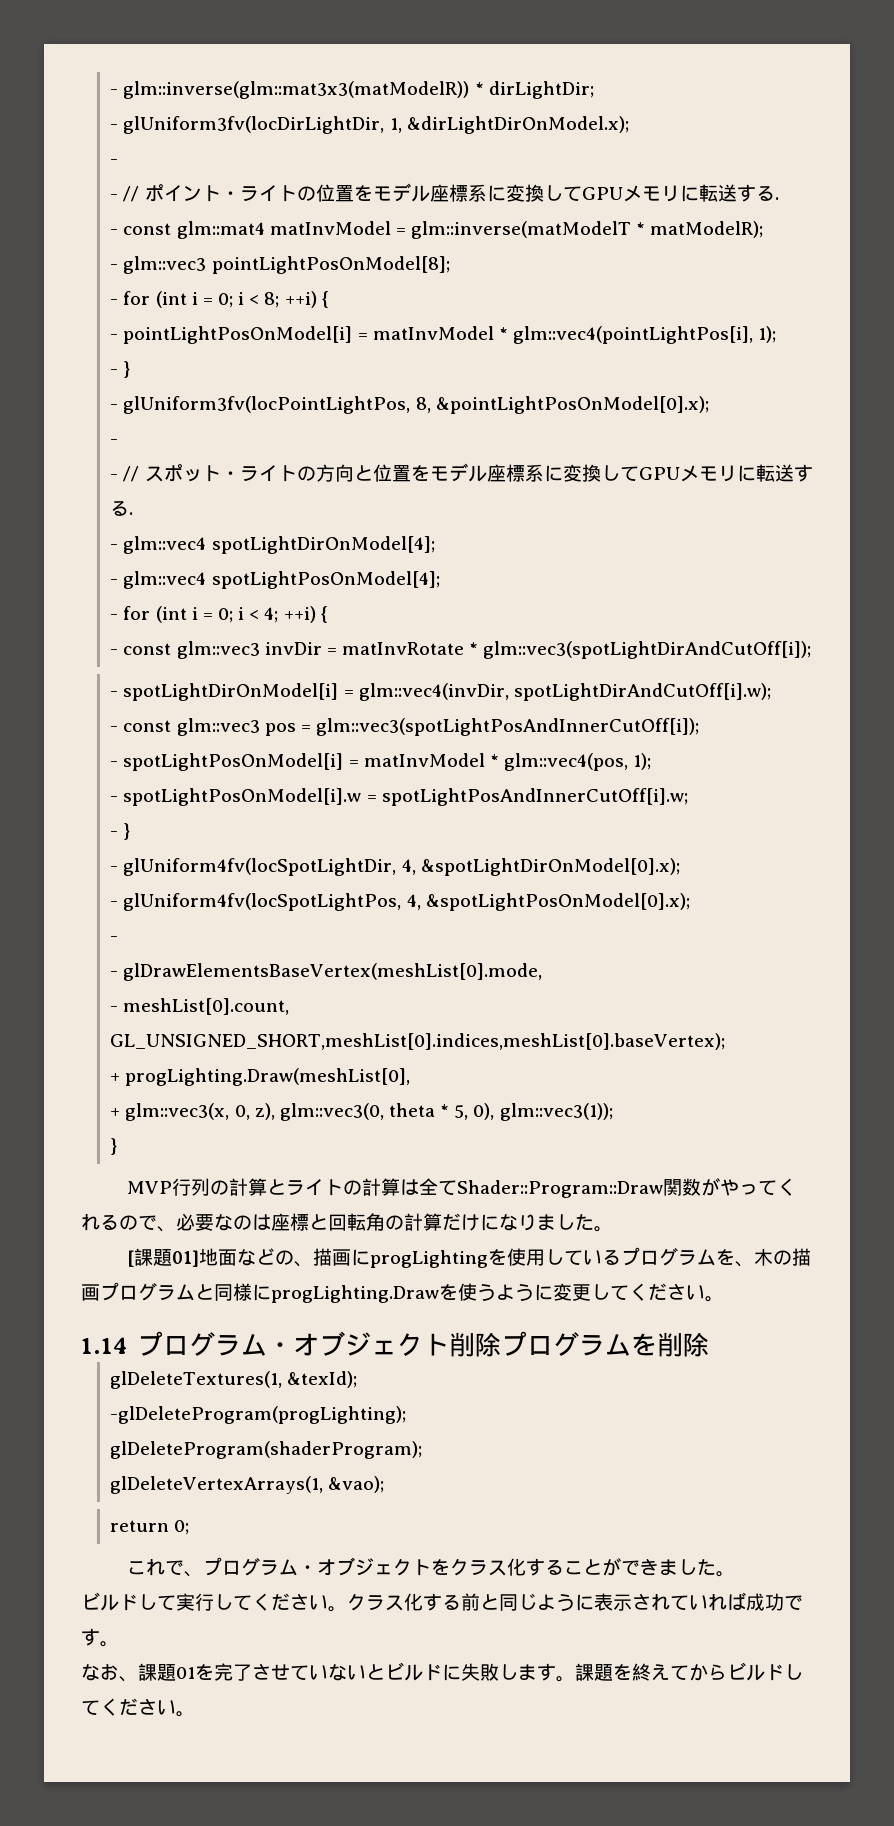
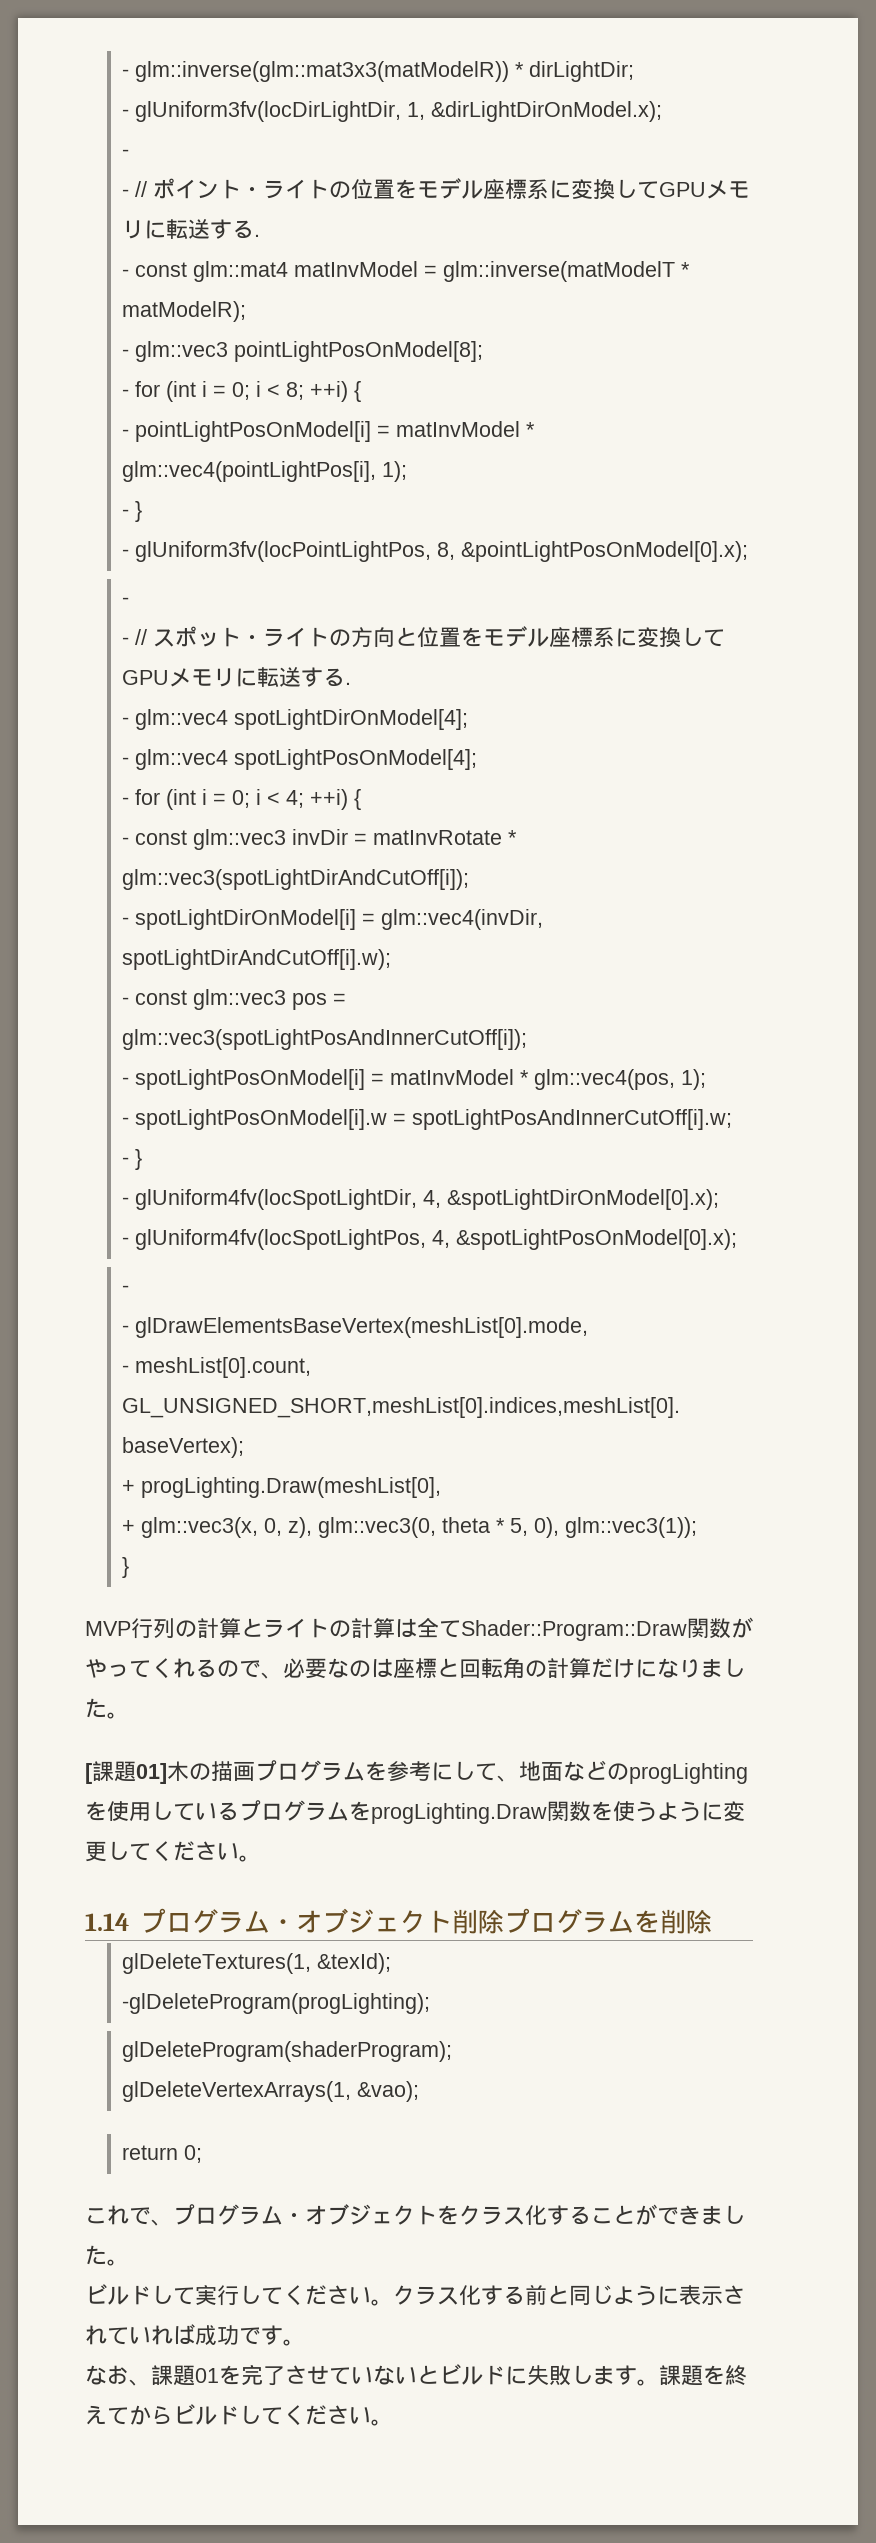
- [課題01]地面などの、描画にprogLightingを使用しているプログラムを、木の描画プログラムと同様にprogLighting.Drawを使うように変更してください。
+ [課題01]木の描画プログラムを参考にして、地面などのprogLightingを使用しているプログラムをprogLighting.Draw関数を使うように変更してください。

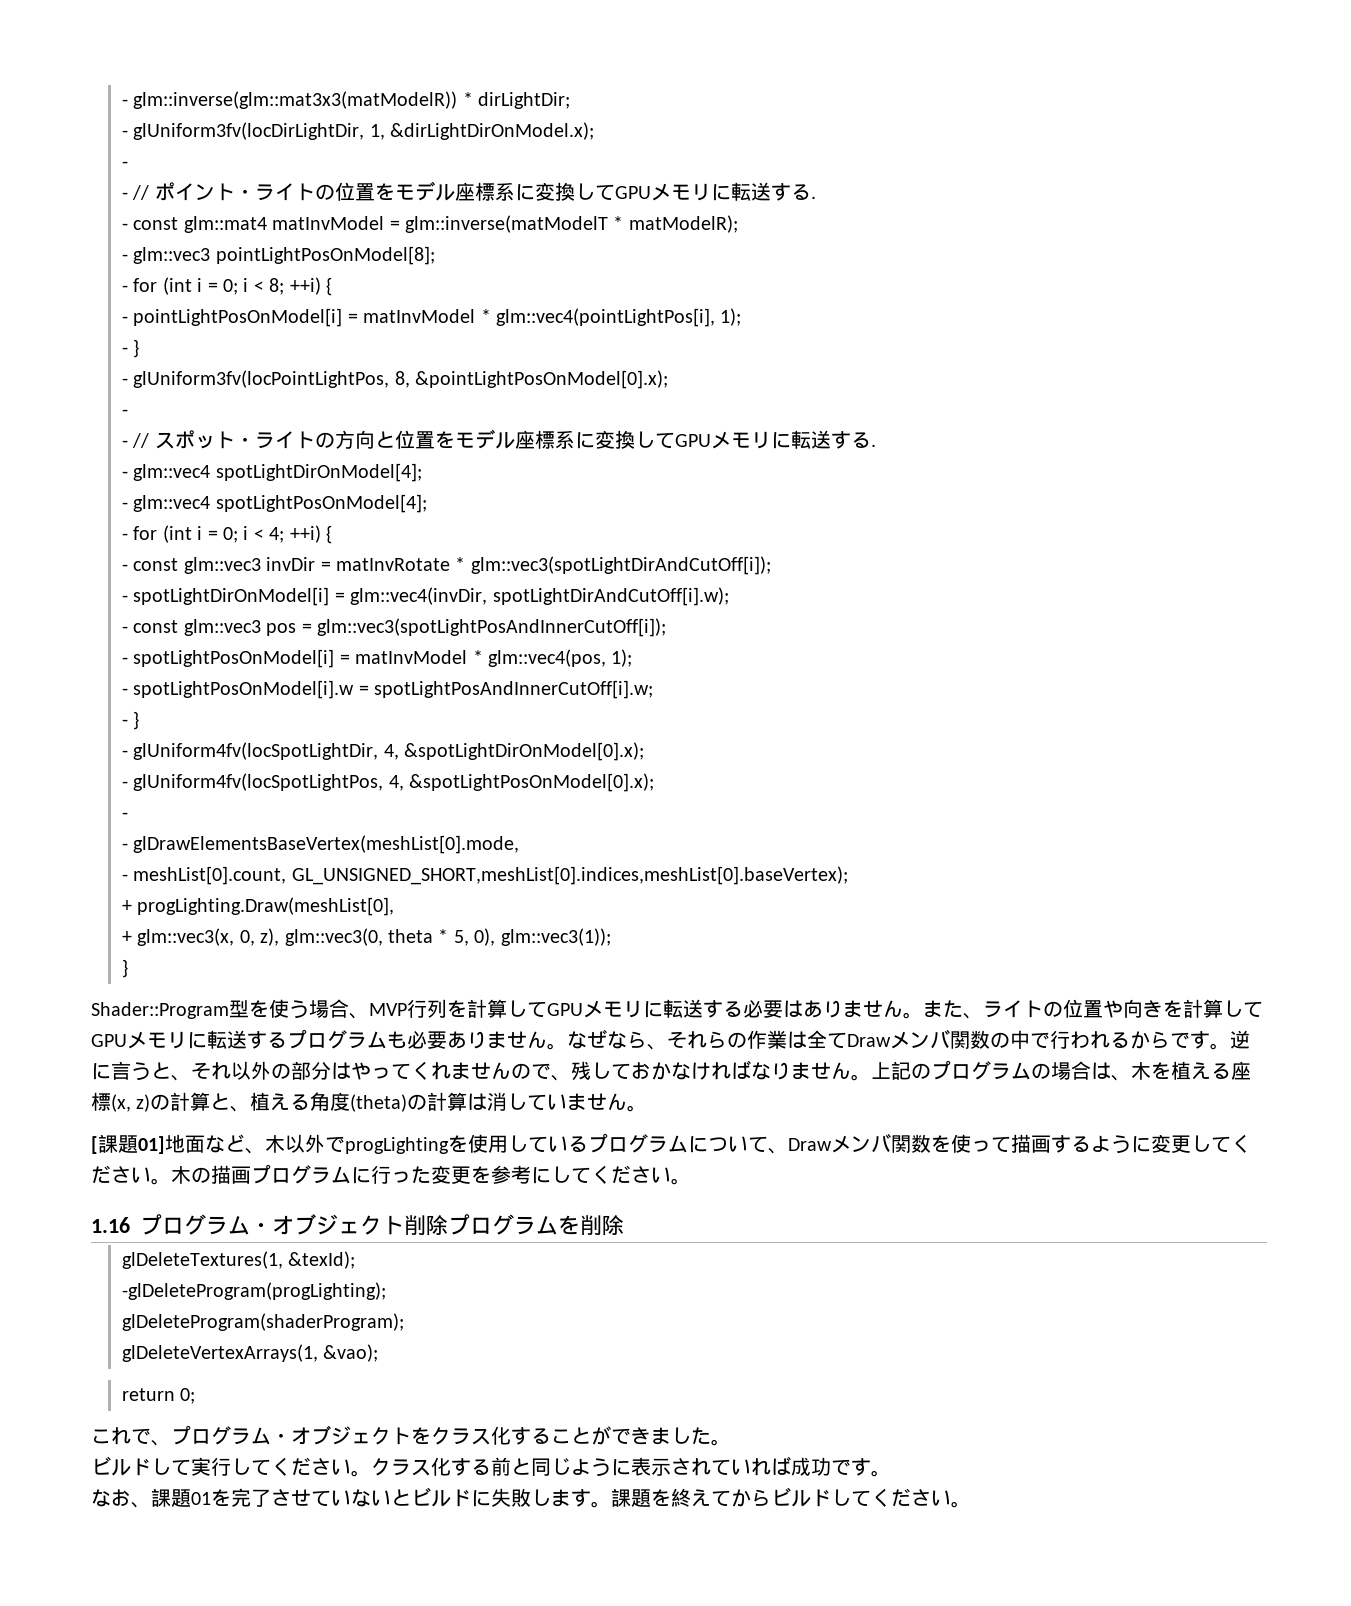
- MVP行列の計算とライトの計算は全てShader::Program::Draw関数がやってくれるので、必要なのは座標と回転角の計算だけになりました。
- [課題01]木の描画プログラムを参考にして、地面などのprogLightingを使用しているプログラムをprogLighting.Draw関数を使うように変更してください。
- 1.14プログラム・オブジェクト削除プログラムを削除
+ Shader::Program型を使う場合、MVP行列を計算してGPUメモリに転送する必要はありません。また、ライトの位置や向きを計算してGPUメモリに転送するプログラムも必要ありません。なぜなら、それらの作業は全てDrawメンバ関数の中で行われるからです。逆に言うと、それ以外の部分はやってくれませんので、残しておかなければなりません。上記のプログラムの場合は、木を植える座標(x, z)の計算と、植える角度(theta)の計算は消していません。
+ [課題01]地面など、木以外でprogLightingを使用しているプログラムについて、Drawメンバ関数を使って描画するように変更してください。木の描画プログラムに行った変更を参考にしてください。
+ 1.16プログラム・オブジェクト削除プログラムを削除

